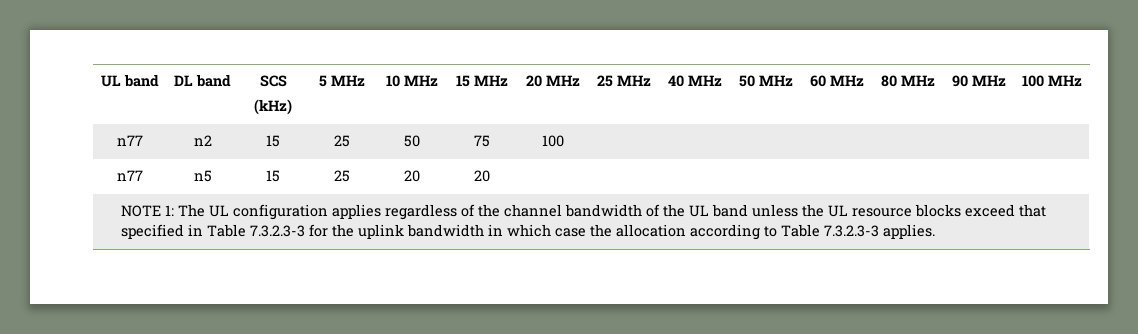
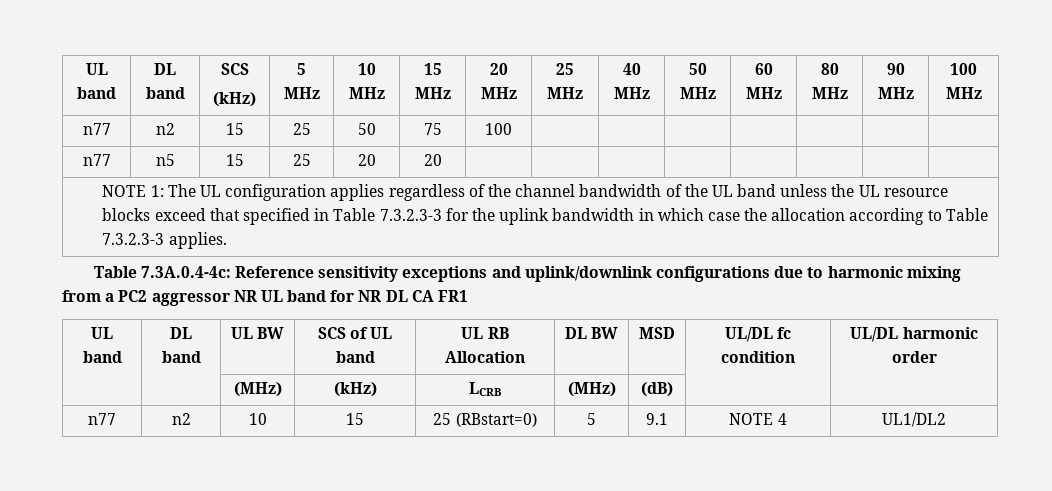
+ Table 7.3A.0.4-4c: Reference sensitivity exceptions and uplink/downlink configurations due to harmonic mixing from a PC2 aggressor NR UL band for NR DL CA FR1
+ UL band | DL band | UL BW | SCS of UL band | UL RB Allocation | DL BW | MSD | UL/DL fc condition | UL/DL harmonic order
+ | | (MHz) | (kHz) | LCRB | (MHz) | (dB) | |
+ n77 | n2 | 10 | 15 | 25 (RBstart=0) | 5 | 9.1 | NOTE 4 | UL1/DL2

